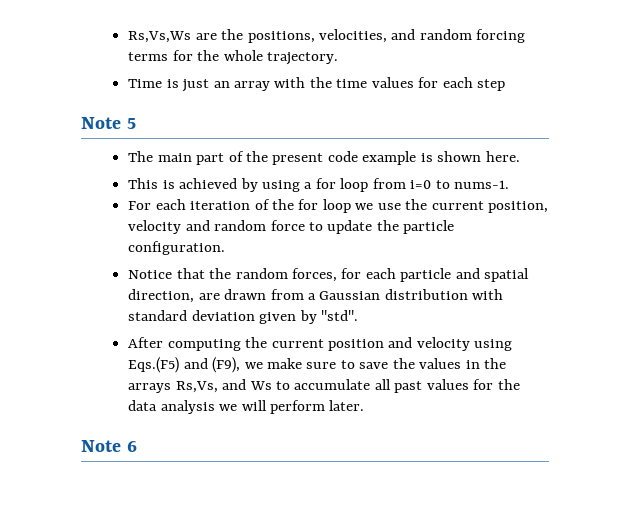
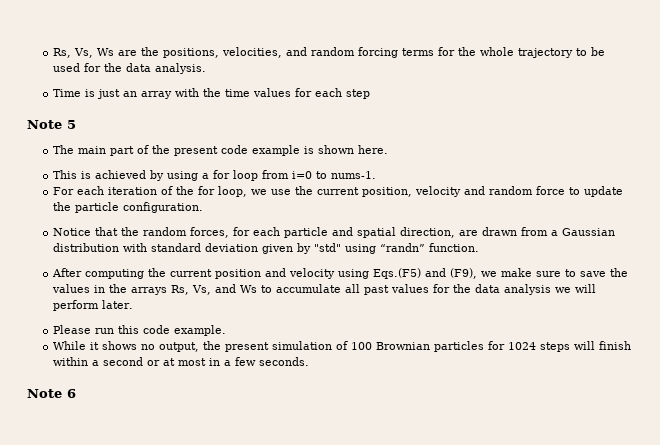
- Rs,Vs,Ws are the positions, velocities, and random forcing terms for the whole trajectory.
+ Rs, Vs, Ws are the positions, velocities, and random forcing terms for the whole trajectory to be used for the data analysis.
- For each iteration of the for loop we use the current position, velocity and random force to update the particle configuration.
+ For each iteration of the for loop, we use the current position, velocity and random force to update the particle configuration.
- Notice that the random forces, for each particle and spatial direction, are drawn from a Gaussian distribution with standard deviation given by "std".
+ Notice that the random forces, for each particle and spatial direction, are drawn from a Gaussian distribution with standard deviation given by "std" using “randn” function.
- After computing the current position and velocity using Eqs.(F5) and (F9), we make sure to save the values in the arrays Rs,Vs, and Ws to accumulate all past values for the data analysis we will perform later.
+ After computing the current position and velocity using Eqs.(F5) and (F9), we make sure to save the values in the arrays Rs, Vs, and Ws to accumulate all past values for the data analysis we will perform later.
+ Please run this code example.
+ While it shows no output, the present simulation of 100 Brownian particles for 1024 steps will finish within a second or at most in a few seconds.

